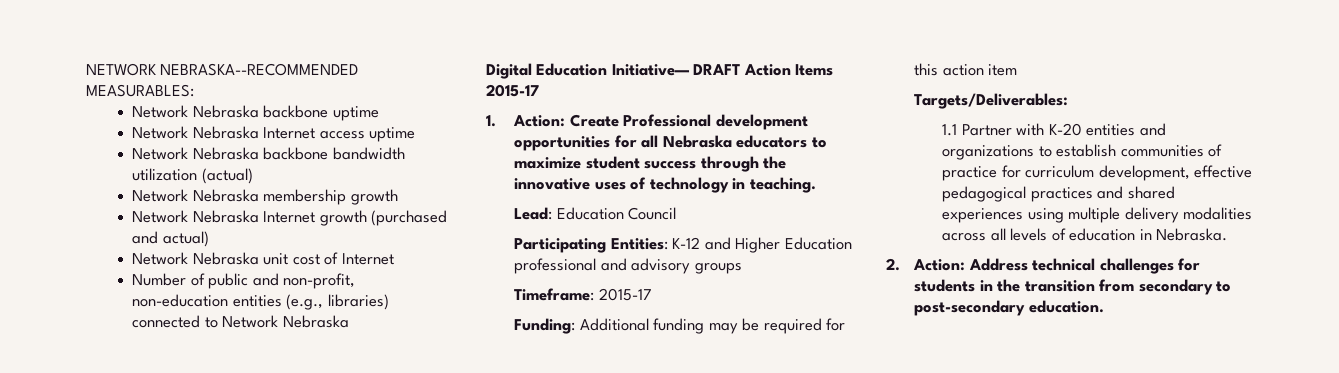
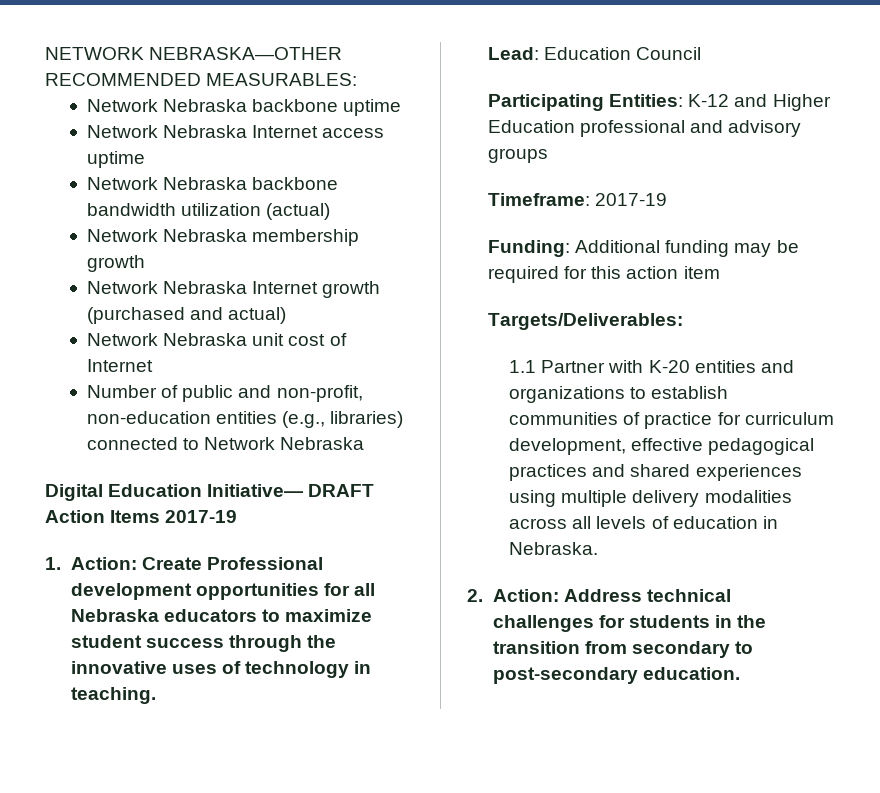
- NETWORK NEBRASKA--RECOMMENDED MEASURABLES:
+ NETWORK NEBRASKA—OTHER RECOMMENDED MEASURABLES:
- Digital Education Initiative— DRAFT Action Items 2015-17
+ Digital Education Initiative— DRAFT Action Items 2017-19
- Timeframe: 2015-17
+ Timeframe: 2017-19

